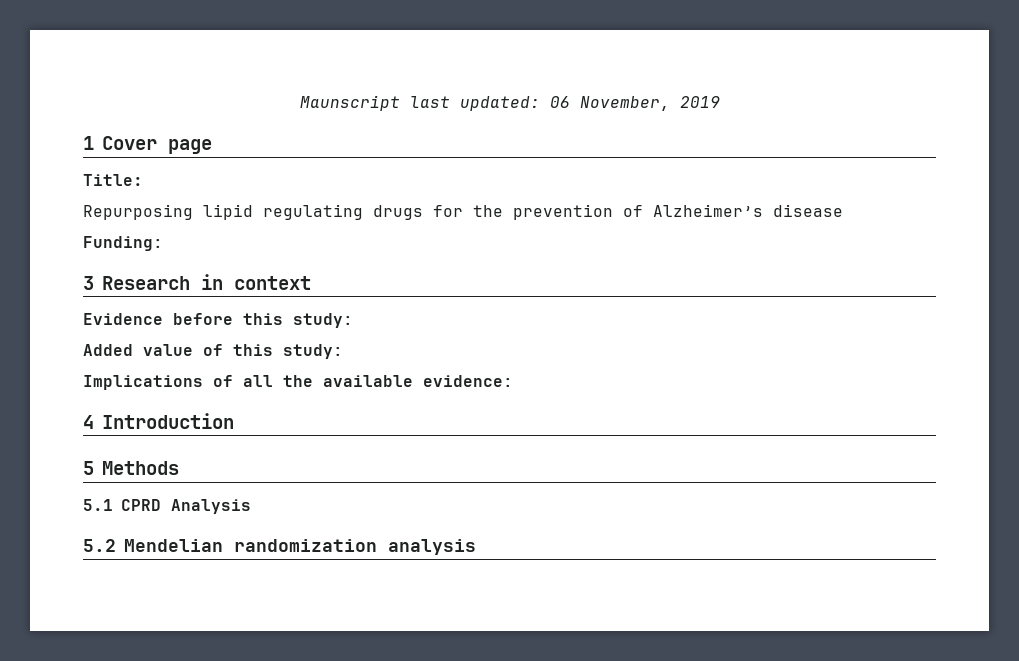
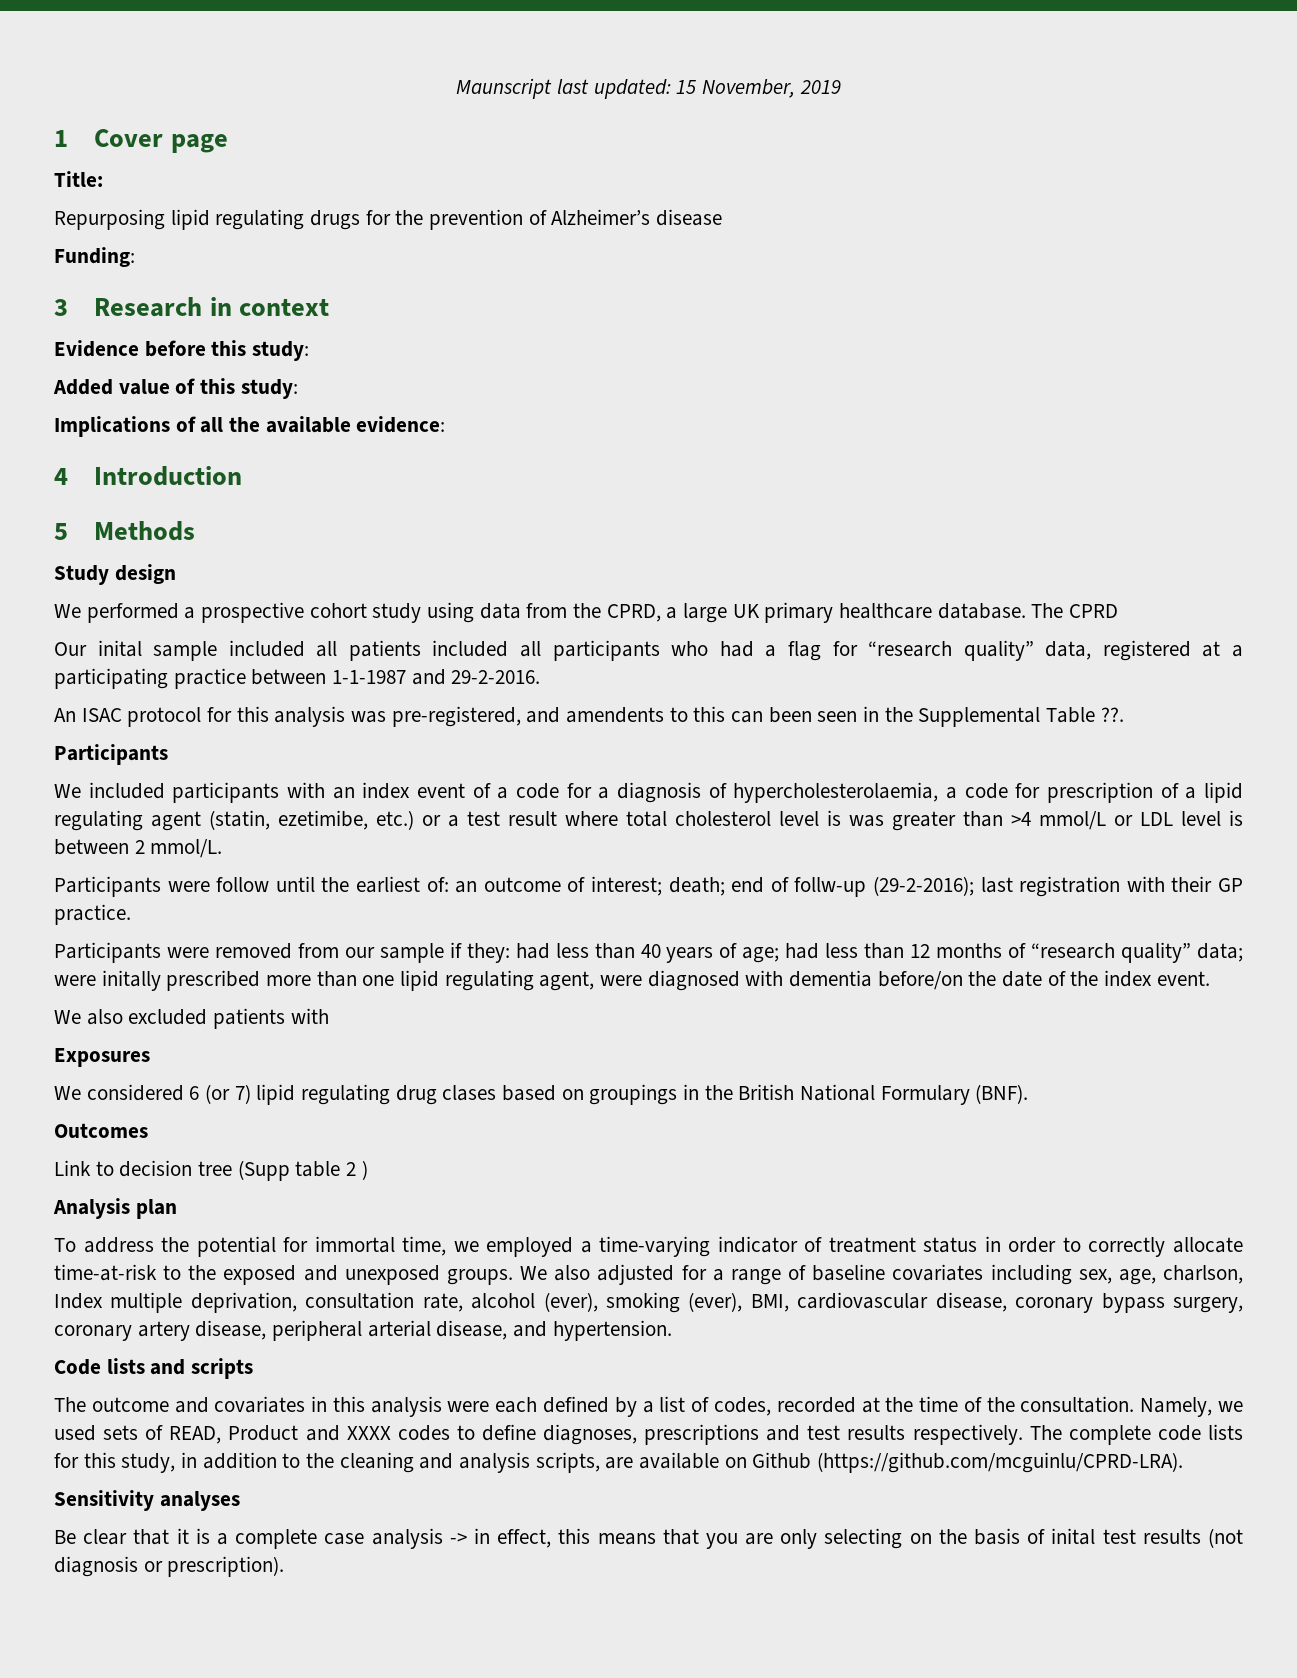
- Maunscript last updated: 06 November, 2019
+ Maunscript last updated: 15 November, 2019
- 5.1 CPRD Analysis
- 5.2 Mendelian randomization analysis
+ Study design
+ We performed a prospective cohort study using data from the CPRD, a large UK primary healthcare database. The CPRD
+ Our inital sample included all patients included all participants who had a flag for “research quality” data, registered at a participating practice between 1-1-1987 and 29-2-2016.
+ An ISAC protocol for this analysis was pre-registered, and amendents to this can been seen in the Supplemental Table ??.
+ Participants
+ We included participants with an index event of a code for a diagnosis of hypercholesterolaemia, a code for prescription of a lipid regulating agent (statin, ezetimibe, etc.) or a test result where total cholesterol level is was greater than >4 mmol/L or LDL level is between 2 mmol/L.
+ Participants were follow until the earliest of: an outcome of interest; death; end of follw-up (29-2-2016); last registration with their GP practice.
+ Participants were removed from our sample if they: had less than 40 years of age; had less than 12 months of “research quality” data; were initally prescribed more than one lipid regulating agent, were diagnosed with dementia before/on the date of the index event.
+ We also excluded patients with
+ Exposures
+ We considered 6 (or 7) lipid regulating drug clases based on groupings in the British National Formulary (BNF).
+ Outcomes
+ Link to decision tree (Supp table 2 )
+ Analysis plan
+ To address the potential for immortal time, we employed a time-varying indicator of treatment status in order to correctly allocate time-at-risk to the exposed and unexposed groups. We also adjusted for a range of baseline covariates including sex, age, charlson, Index multiple deprivation, consultation rate, alcohol (ever), smoking (ever), BMI, cardiovascular disease, coronary bypass surgery, coronary artery disease, peripheral arterial disease, and hypertension.
+ Code lists and scripts
+ The outcome and covariates in this analysis were each defined by a list of codes, recorded at the time of the consultation. Namely, we used sets of READ, Product and XXXX codes to define diagnoses, prescriptions and test results respectively. The complete code lists for this study, in addition to the cleaning and analysis scripts, are available on Github (https://github.com/mcguinlu/CPRD-LRA).
+ Sensitivity analyses
+ Be clear that it is a complete case analysis -> in effect, this means that you are only selecting on the basis of inital test results (not diagnosis or prescription).

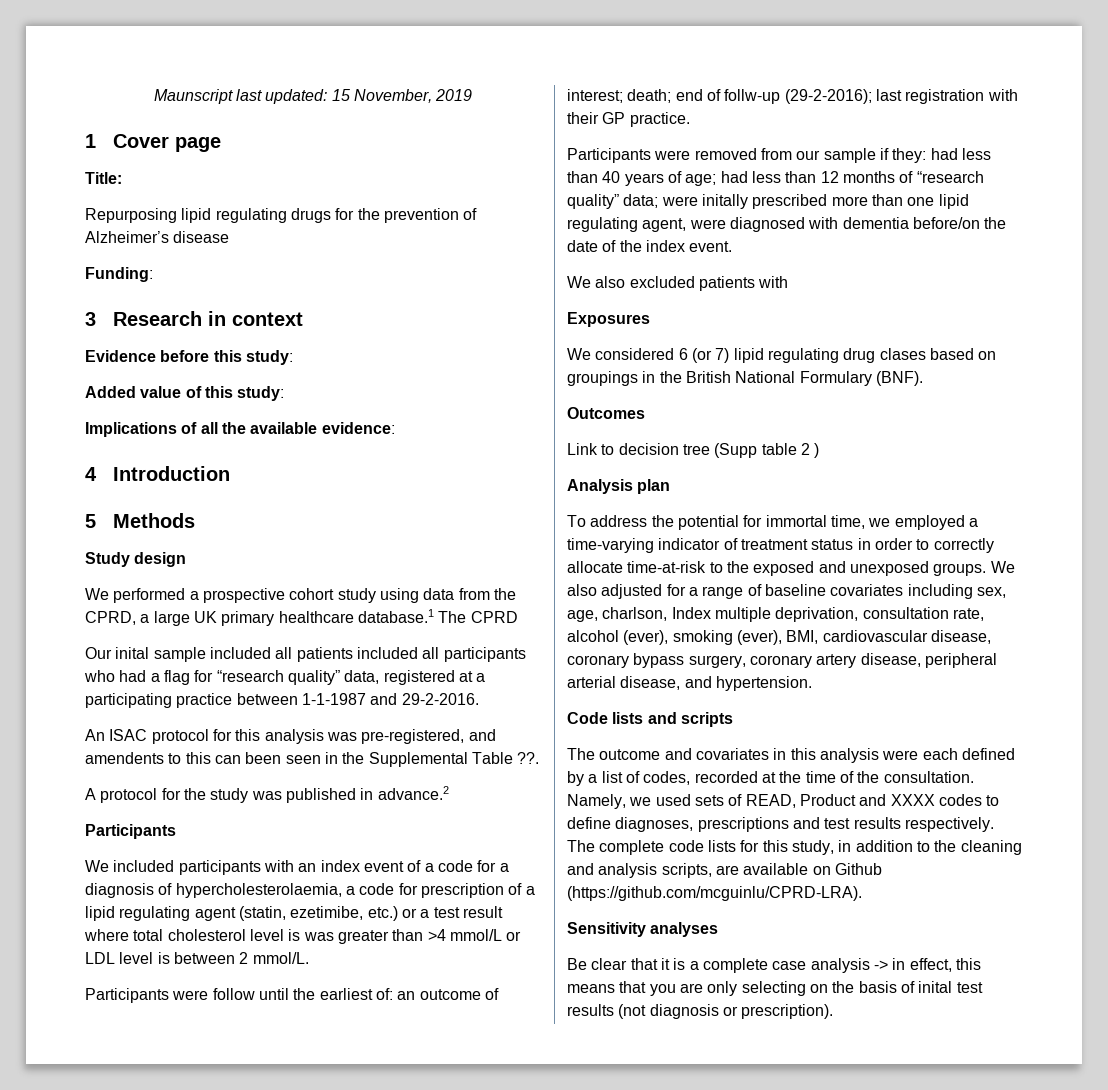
- We performed a prospective cohort study using data from the CPRD, a large UK primary healthcare database. The CPRD
+ We performed a prospective cohort study using data from the CPRD, a large UK primary healthcare database.1 The CPRD
+ A protocol for the study was published in advance.2

